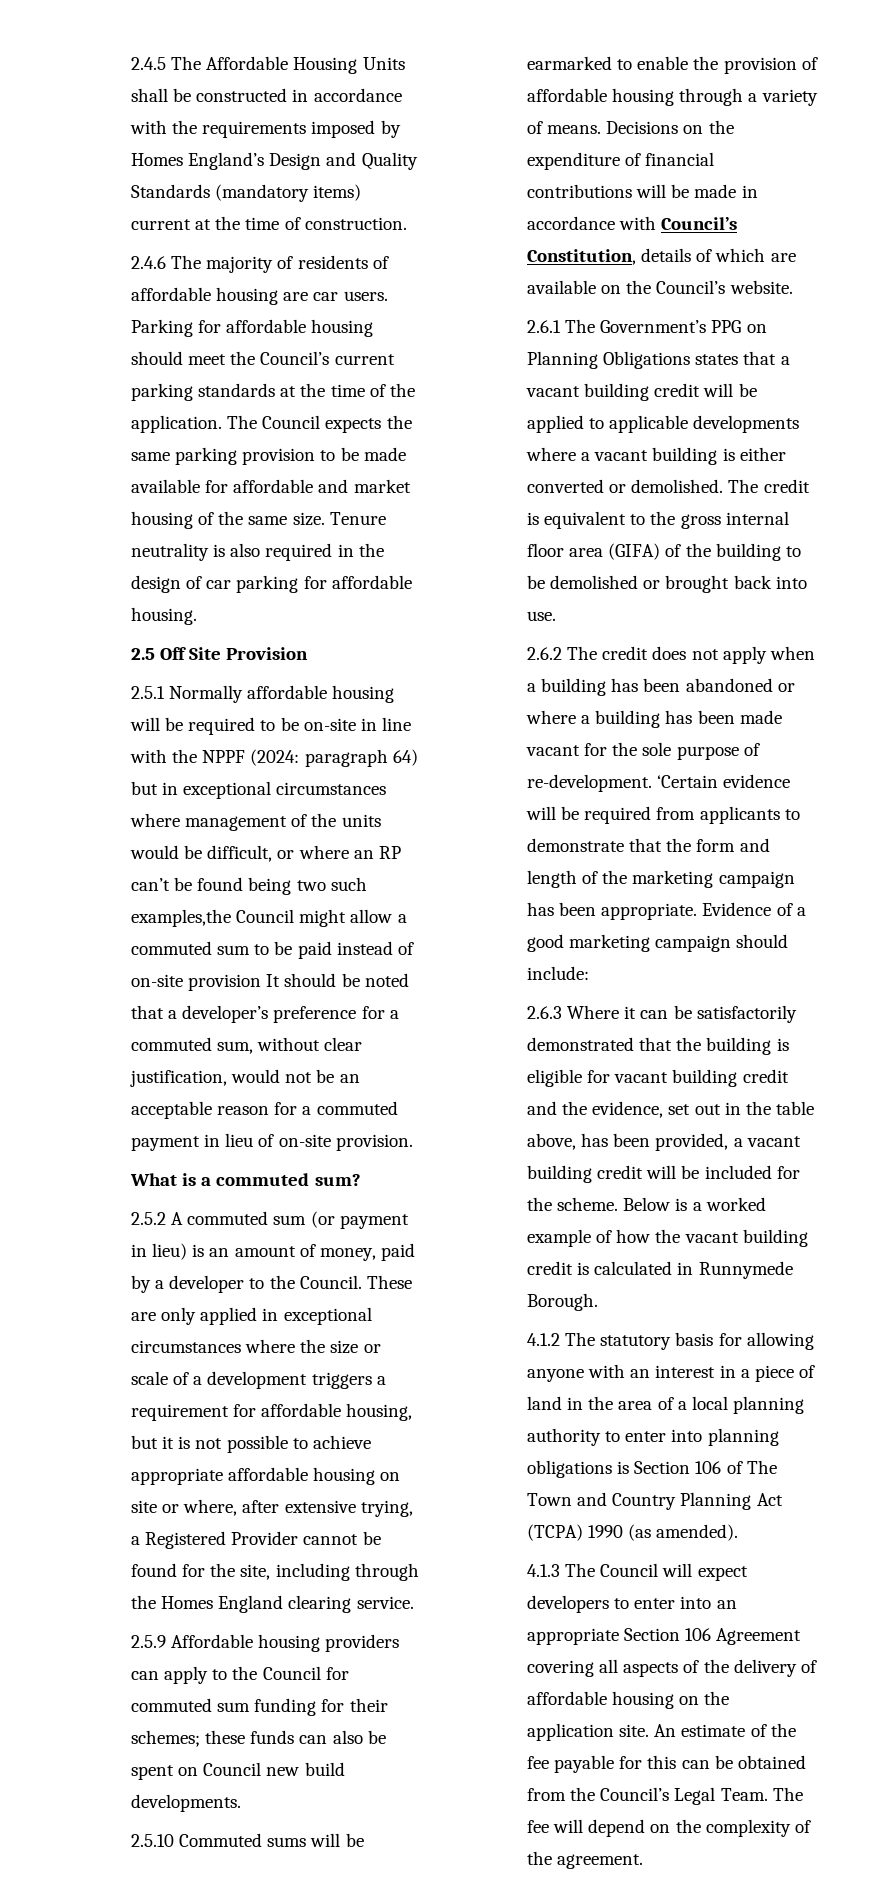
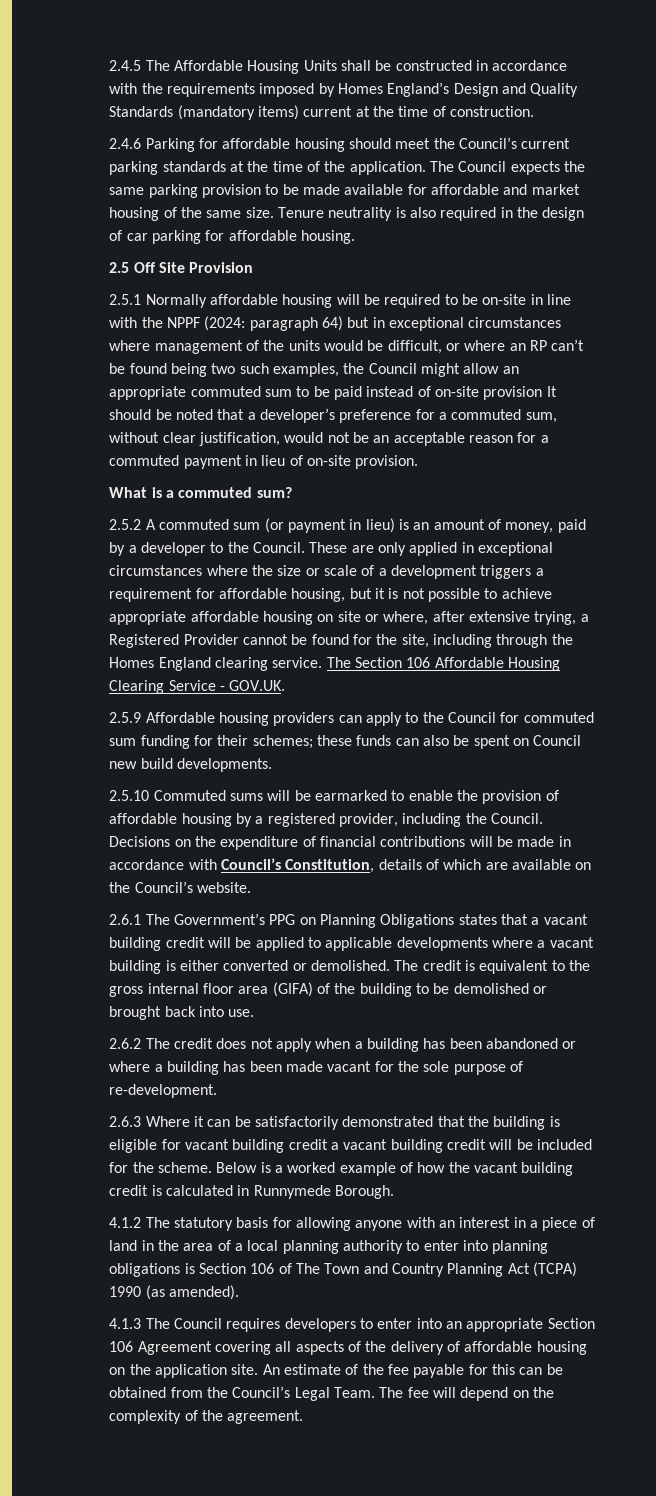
- 2.4.6 The majority of residents of affordable housing are car users. Parking for affordable housing should meet the Council’s current parking standards at the time of the application.
+ 2.4.6 Parking for affordable housing should meet the Council’s current parking standards at the time of the application.
- paragraph 64) but in exceptional circumstances where management of the units would be difficult, or where an RP can’t be found being two such examples,the Council might allow a commuted sum to be paid instead of on-site provision It should be noted that a developer’s preference for a commuted sum, without clear justification, would not be an acceptable reason for a commuted payment in lieu of on-site provision.
+ paragraph 64) but in exceptional circumstances where management of the units would be difficult, or where an RP can’t be found being two such examples, the Council might allow an appropriate commuted sum to be paid instead of on-site provision It should be noted that a developer’s preference for a commuted sum, without clear justification, would not be an acceptable reason for a commuted payment in lieu of on-site provision.
+ The Section 106 Affordable Housing Clearing Service - GOV.UK.
- 2.5.10 Commuted sums will be earmarked to enable the provision of affordable housing through a variety of means.
+ 2.5.10 Commuted sums will be earmarked to enable the provision of affordable housing by a registered provider, including the Council.
- ‘Certain evidence will be required from applicants to demonstrate that the form and length of the marketing campaign has been appropriate. Evidence of a good marketing campaign should include:
- 2.6.3 Where it can be satisfactorily demonstrated that the building is eligible for vacant building credit and the evidence, set out in the table above, has been provided, a vacant building credit will be included for the scheme.
+ 2.6.3 Where it can be satisfactorily demonstrated that the building is eligible for vacant building credit a vacant building credit will be included for the scheme.
- 4.1.3 The Council will expect developers to enter into an appropriate Section 106 Agreement covering all aspects of the delivery of affordable housing on the application site.
+ 4.1.3 The Council requires developers to enter into an appropriate Section 106 Agreement covering all aspects of the delivery of affordable housing on the application site.

